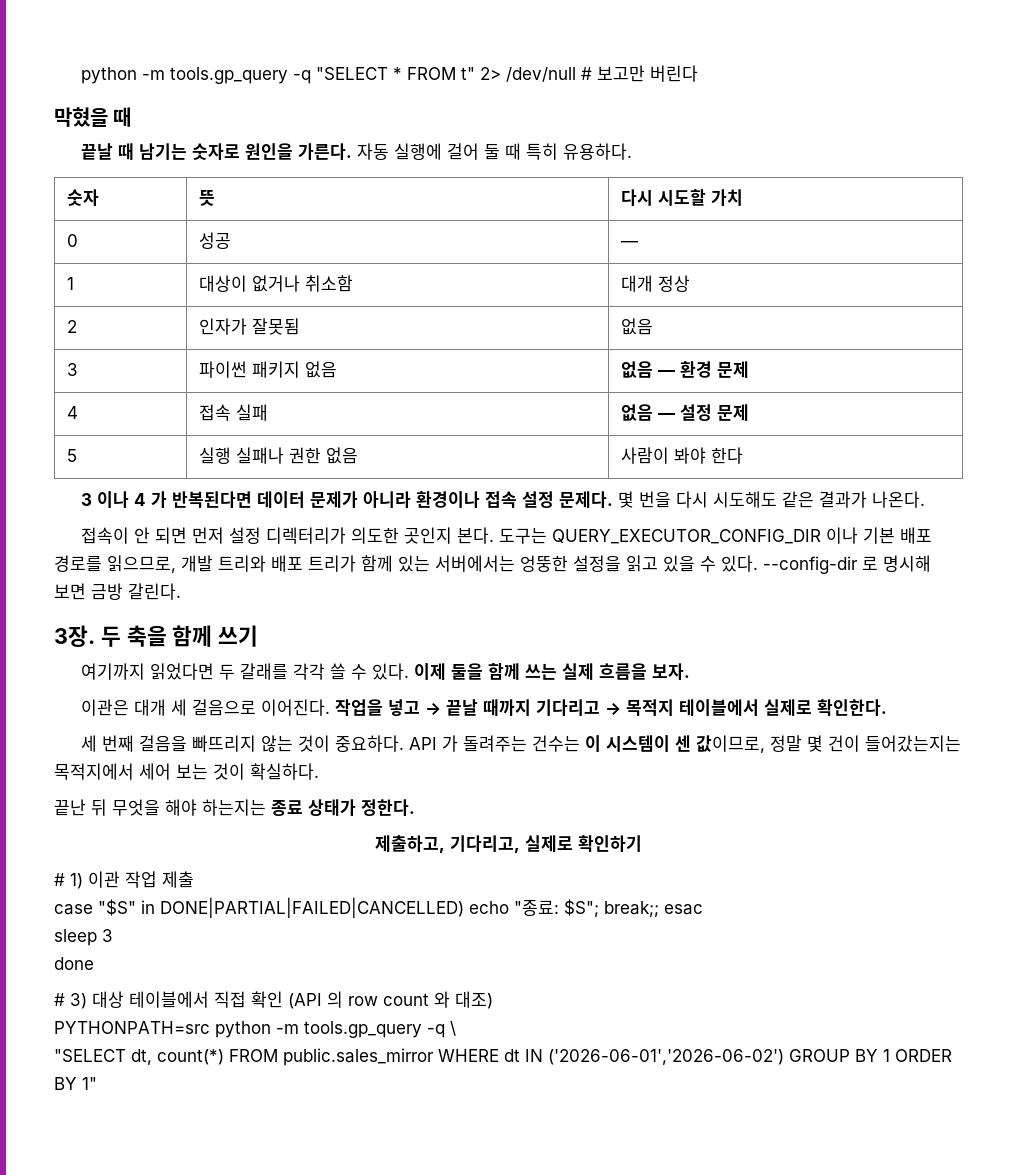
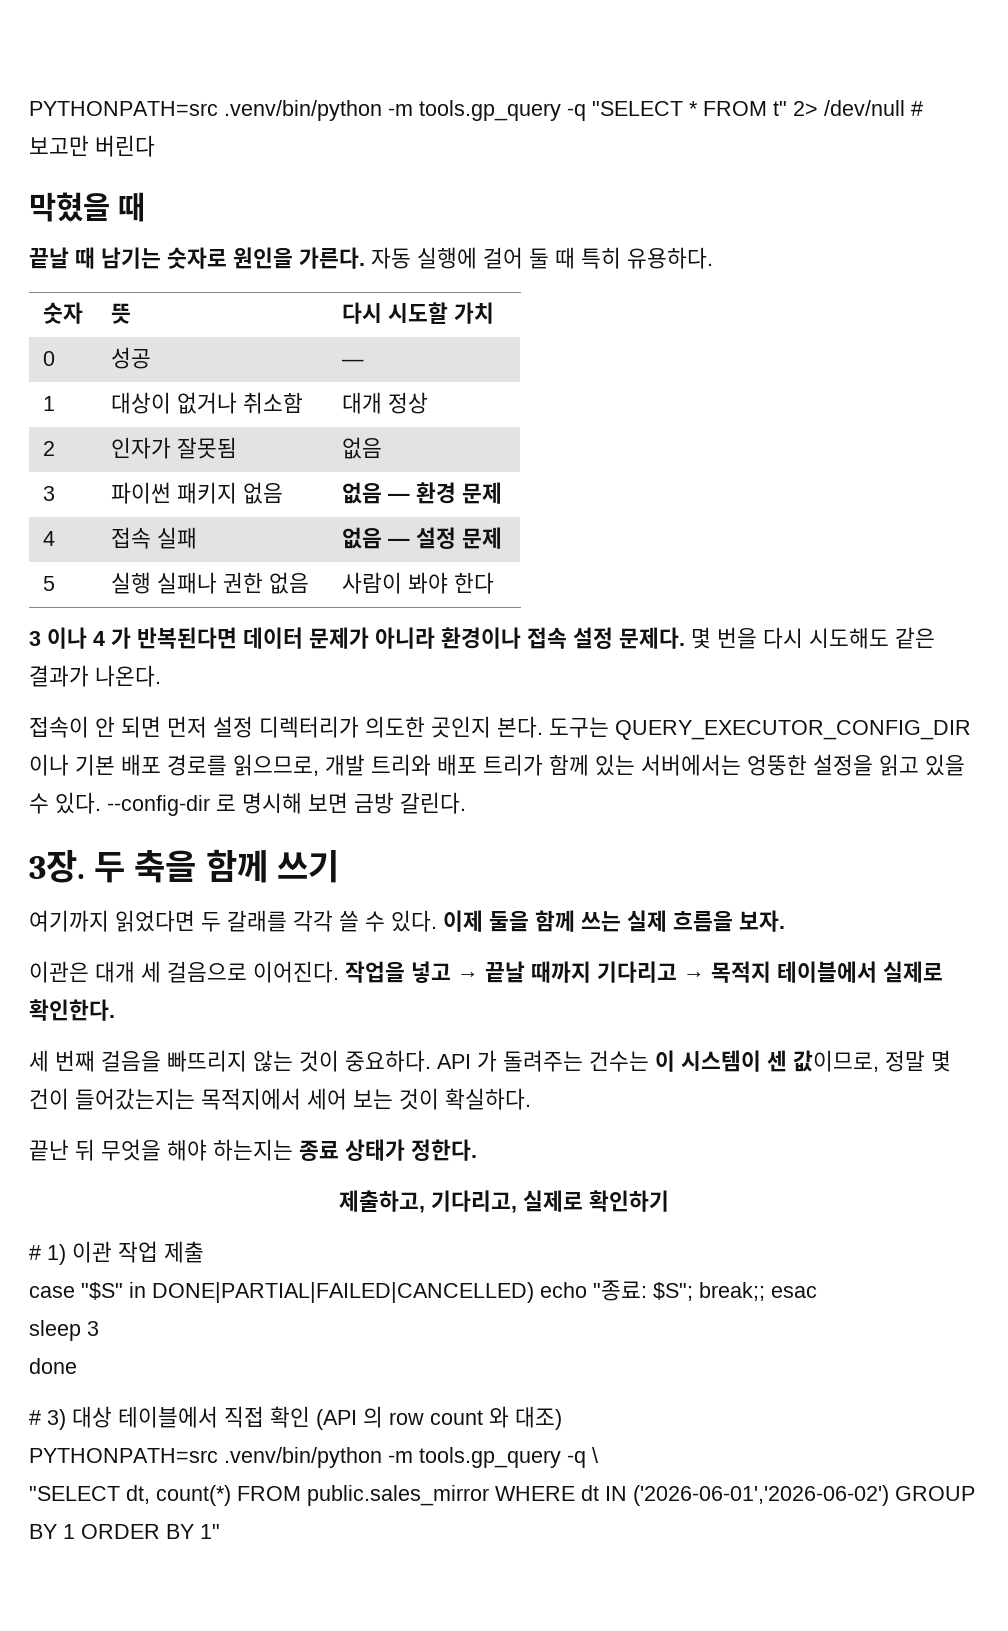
- python -m tools.gp_query -q "SELECT * FROM t" 2> /dev/null # 보고만 버린다
+ PYTHONPATH=src .venv/bin/python -m tools.gp_query -q "SELECT * FROM t" 2> /dev/null # 보고만 버린다
- PYTHONPATH=src python -m tools.gp_query -q \
+ PYTHONPATH=src .venv/bin/python -m tools.gp_query -q \

